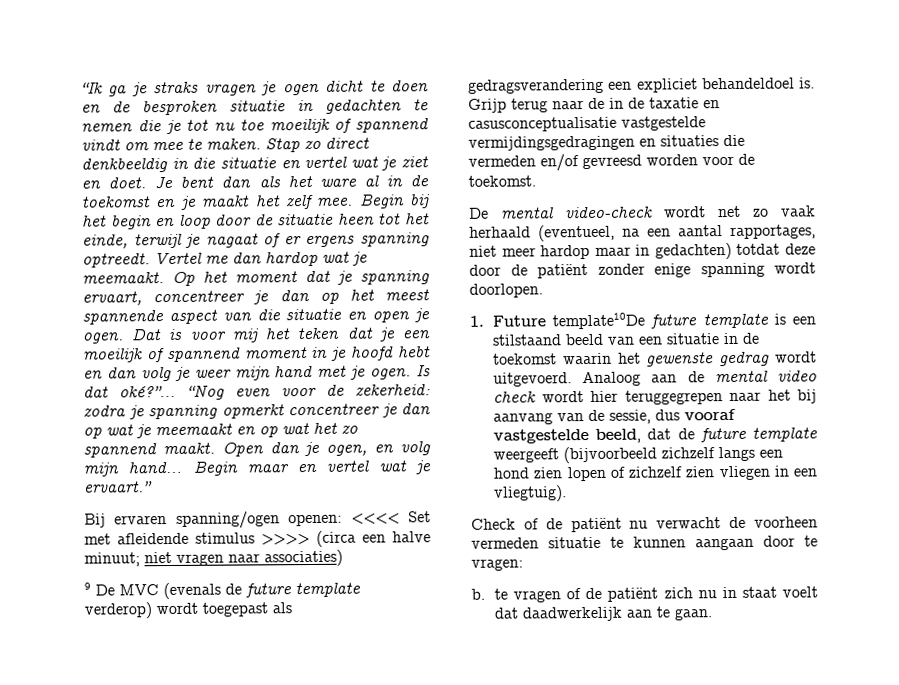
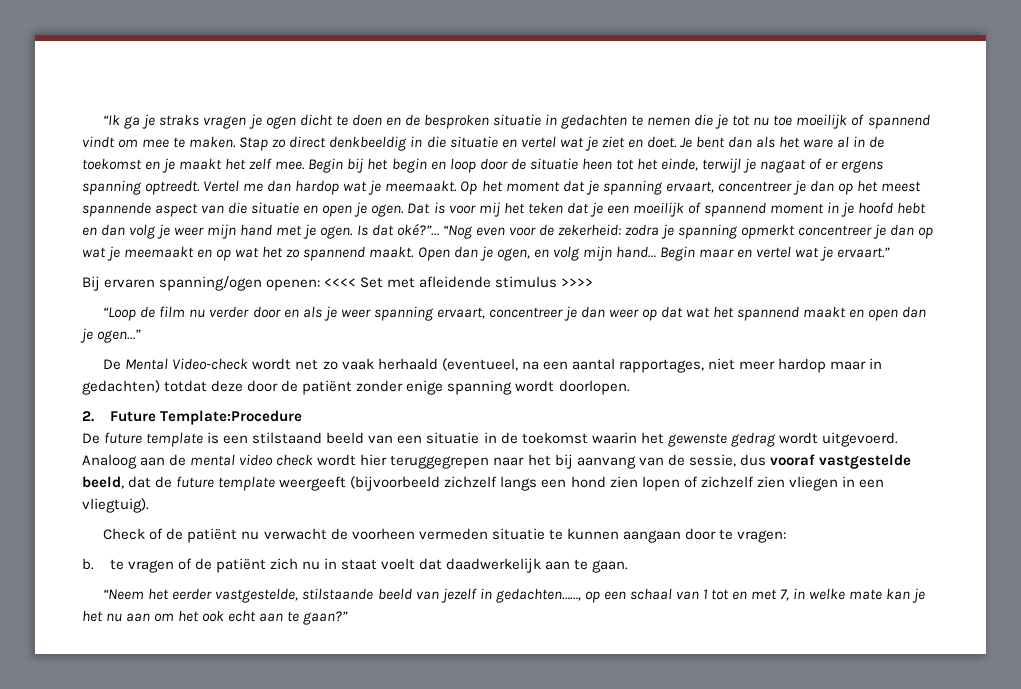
- Bij ervaren spanning/ogen openen: <<<< Set met afleidende stimulus >>>> (circa een halve minuut; niet vragen naar associaties)
- 9 De MVC (evenals de future template verderop) wordt toegepast als gedragsverandering een expliciet behandeldoel is. Grijp terug naar de in de taxatie en casusconceptualisatie vastgestelde vermijdingsgedragingen en situaties die vermeden en/of gevreesd worden voor de toekomst.
- De mental video-check wordt net zo vaak herhaald (eventueel, na een aantal rapportages, niet meer hardop maar in gedachten) totdat deze door de patiënt zonder enige spanning wordt doorlopen.
+ Bij ervaren spanning/ogen openen: <<<< Set met afleidende stimulus >>>>
+ “Loop de film nu verder door en als je weer spanning ervaart, concentreer je dan weer op dat wat het spannend maakt en open dan je ogen…”
+ De Mental Video-check wordt net zo vaak herhaald (eventueel, na een aantal rapportages, niet meer hardop maar in gedachten) totdat deze door de patiënt zonder enige spanning wordt doorlopen.
- 1. Future template10De future template is een stilstaand beeld van een situatie in de toekomst waarin het gewenste gedrag wordt uitgevoerd.
+ 2. Future Template:Procedure
+ De future template is een stilstaand beeld van een situatie in de toekomst waarin het gewenste gedrag wordt uitgevoerd.
+ “Neem het eerder vastgestelde, stilstaande beeld van jezelf in gedachten……, op een schaal van 1 tot en met 7, in welke mate kan je het nu aan om het ook echt aan te gaan?”

